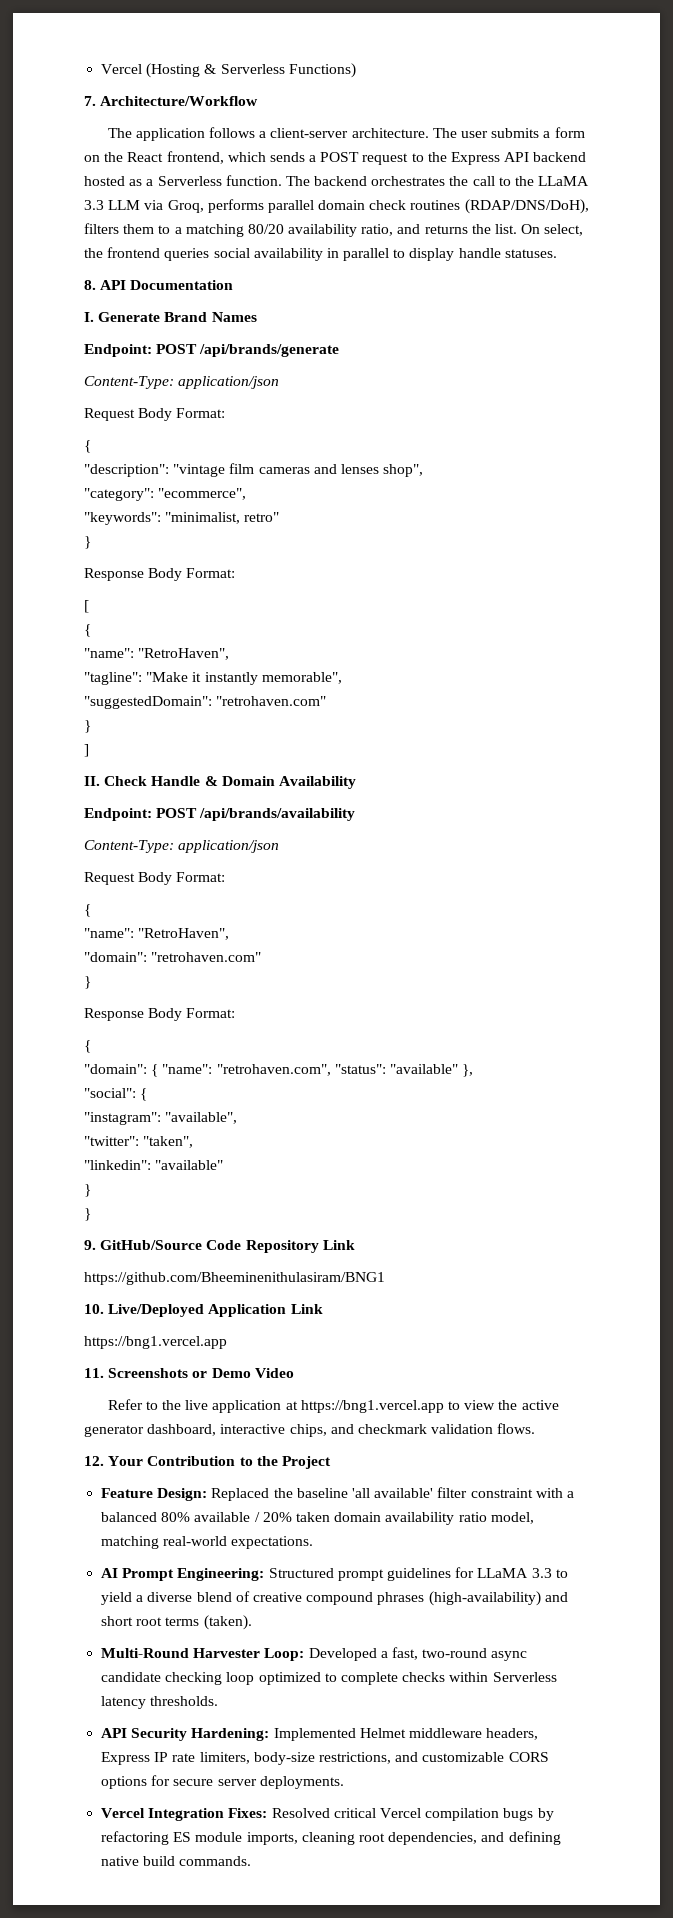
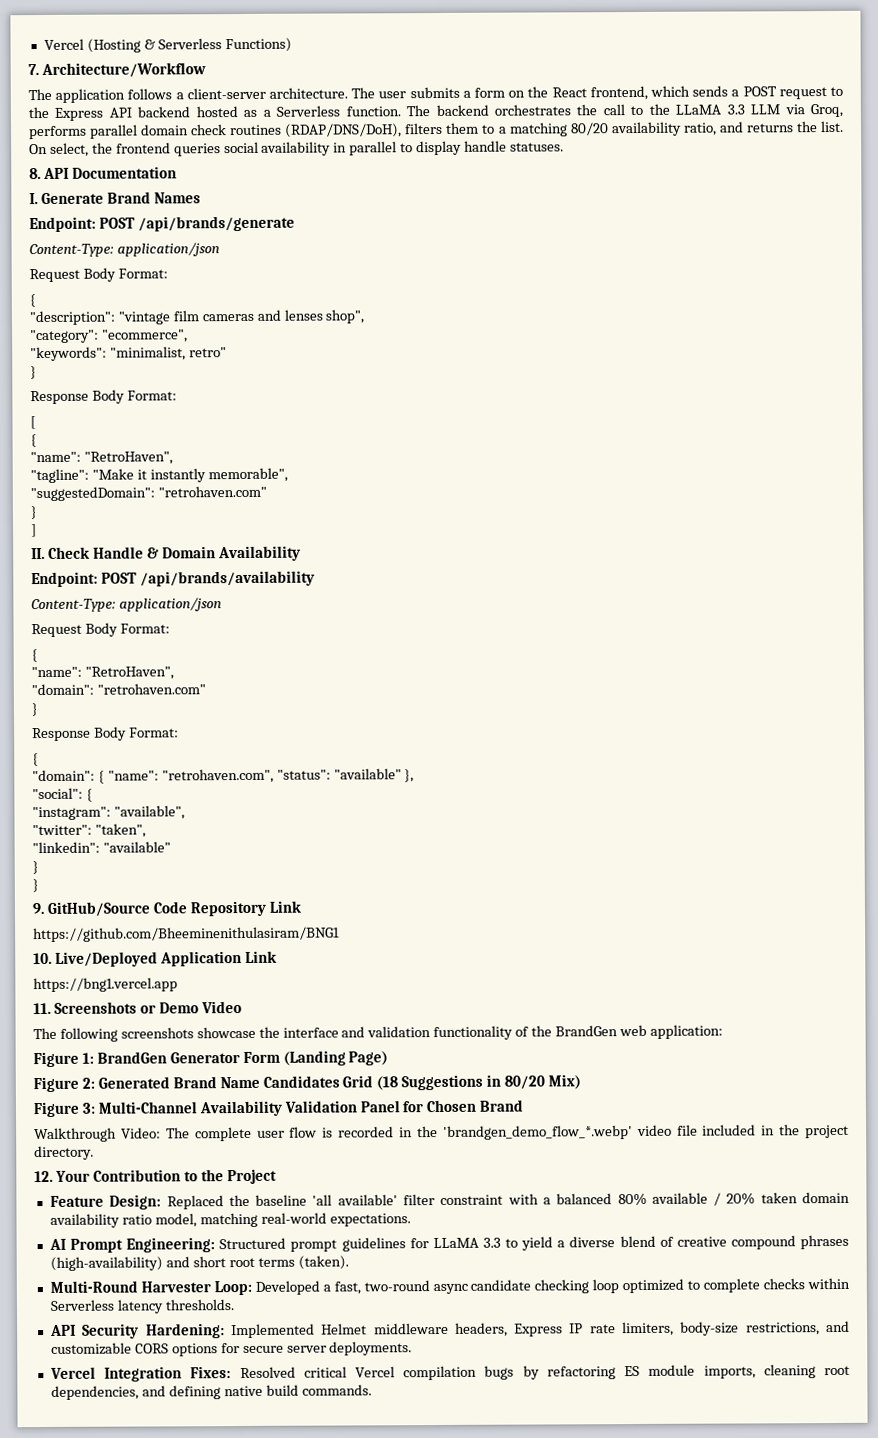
- Refer to the live application at https://bng1.vercel.app to view the active generator dashboard, interactive chips, and checkmark validation flows.
+ The following screenshots showcase the interface and validation functionality of the BrandGen web application:
+ Figure 1: BrandGen Generator Form (Landing Page)
+ Figure 2: Generated Brand Name Candidates Grid (18 Suggestions in 80/20 Mix)
+ Figure 3: Multi-Channel Availability Validation Panel for Chosen Brand
+ Walkthrough Video: The complete user flow is recorded in the 'brandgen_demo_flow_*.webp' video file included in the project directory.

